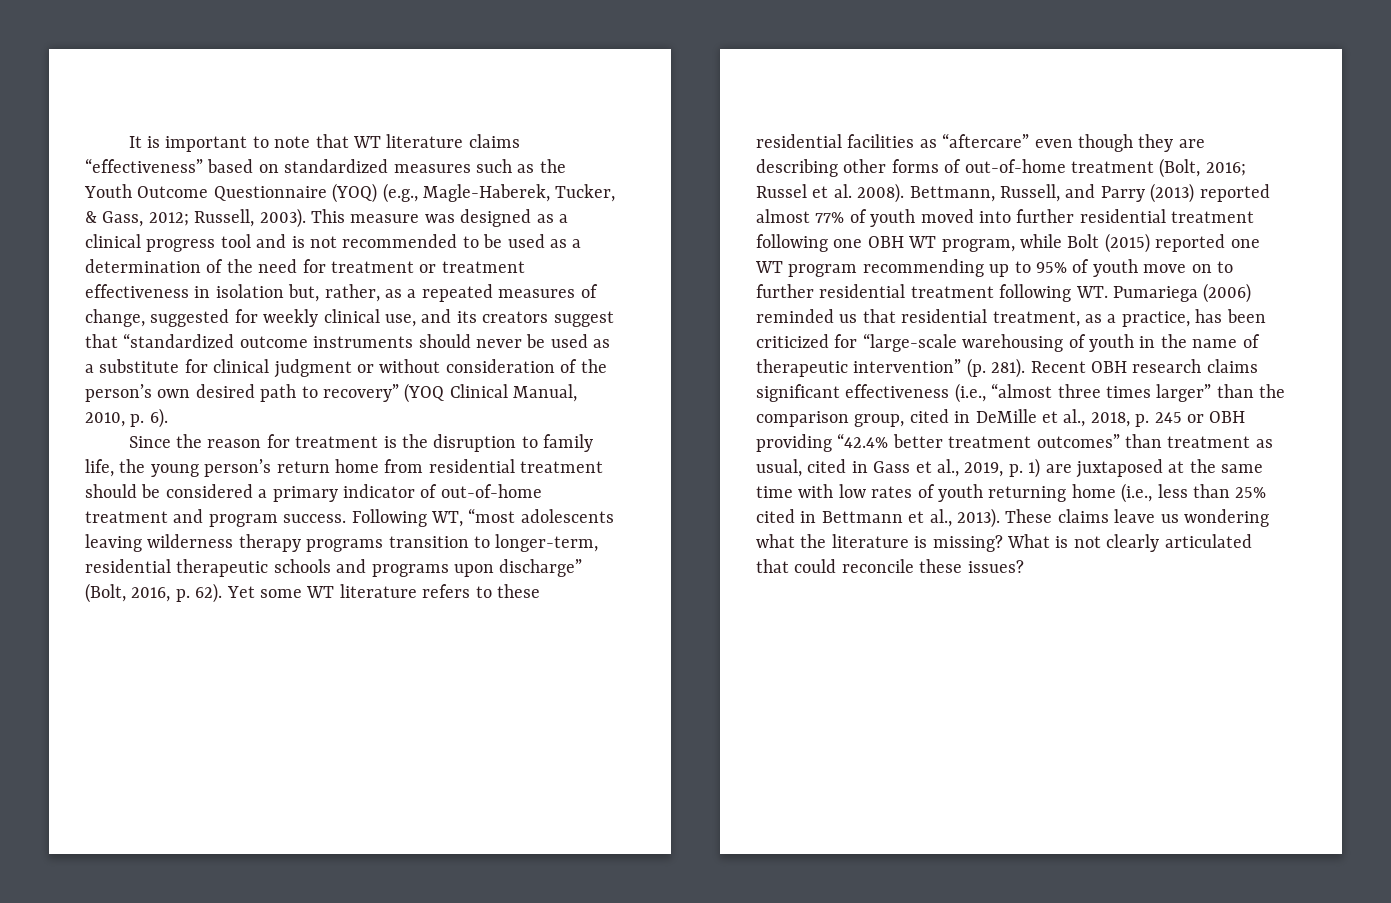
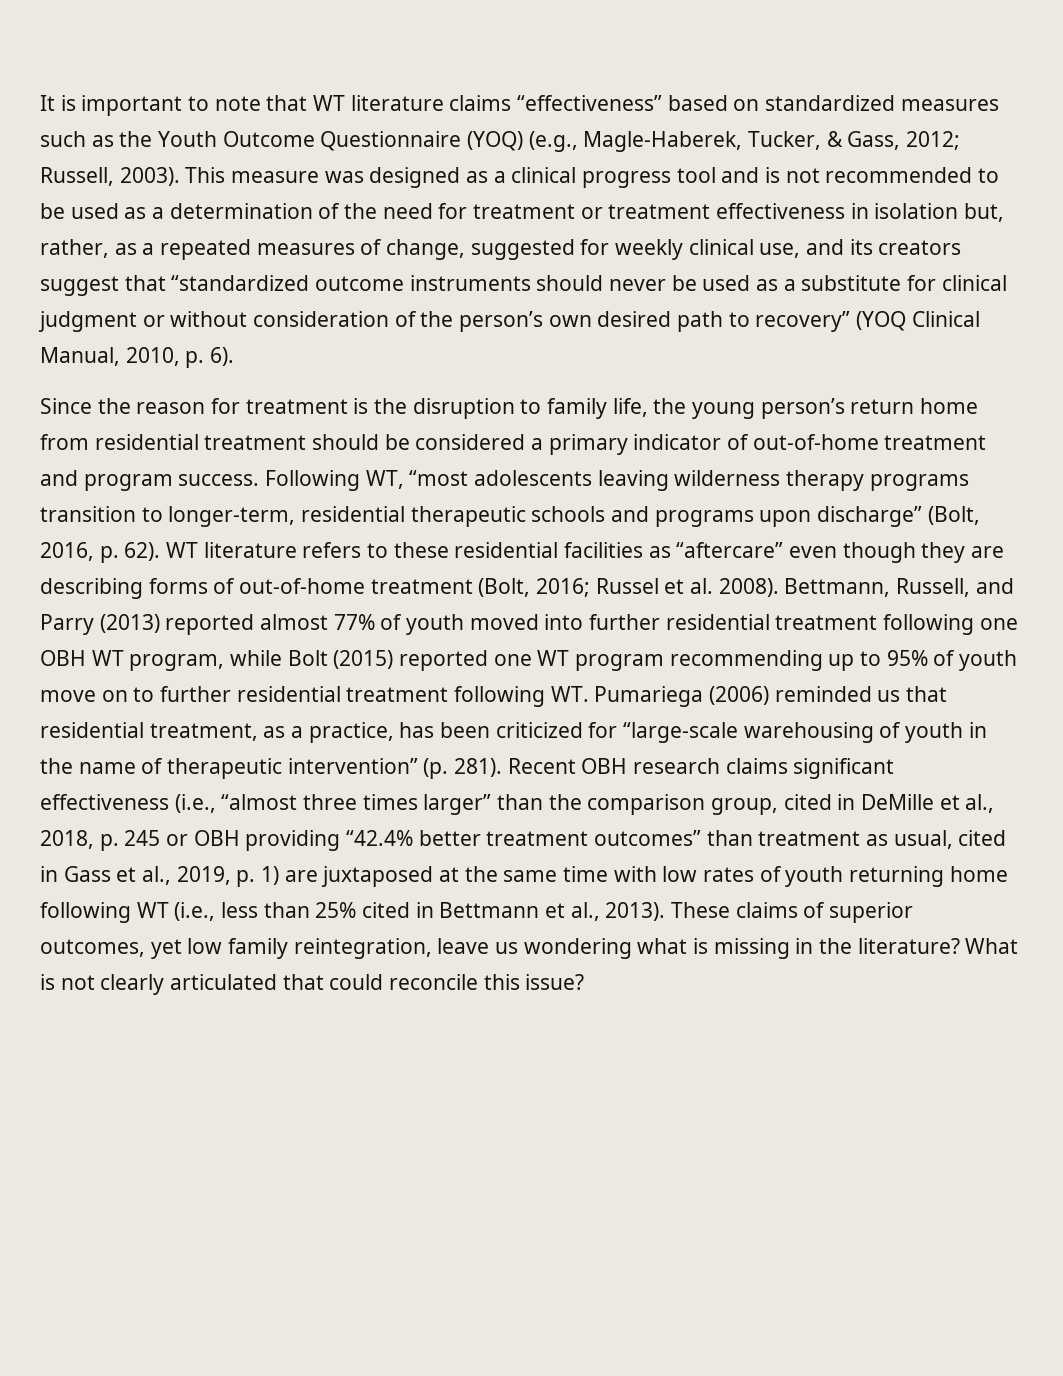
- Yet some WT literature refers to these residential facilities as “aftercare” even though they are describing other forms of out-of-home treatment (Bolt, 2016; Russel et al. 2008).
+ WT literature refers to these residential facilities as “aftercare” even though they are describing forms of out-of-home treatment (Bolt, 2016; Russel et al. 2008).
- Recent OBH research claims significant effectiveness (i.e., “almost three times larger” than the comparison group, cited in DeMille et al., 2018, p. 245 or OBH providing “42.4% better treatment outcomes” than treatment as usual, cited in Gass et al., 2019, p. 1) are juxtaposed at the same time with low rates of youth returning home (i.e., less than 25% cited in Bettmann et al., 2013).
+ Recent OBH research claims significant effectiveness (i.e., “almost three times larger” than the comparison group, cited in DeMille et al., 2018, p. 245 or OBH providing “42.4% better treatment outcomes” than treatment as usual, cited in Gass et al., 2019, p. 1) are juxtaposed at the same time with low rates of youth returning home following WT (i.e., less than 25% cited in Bettmann et al., 2013).
- These claims leave us wondering what the literature is missing?
+ These claims of superior outcomes, yet low family reintegration, leave us wondering what is missing in the literature?
- What is not clearly articulated that could reconcile these issues?
+ What is not clearly articulated that could reconcile this issue?

